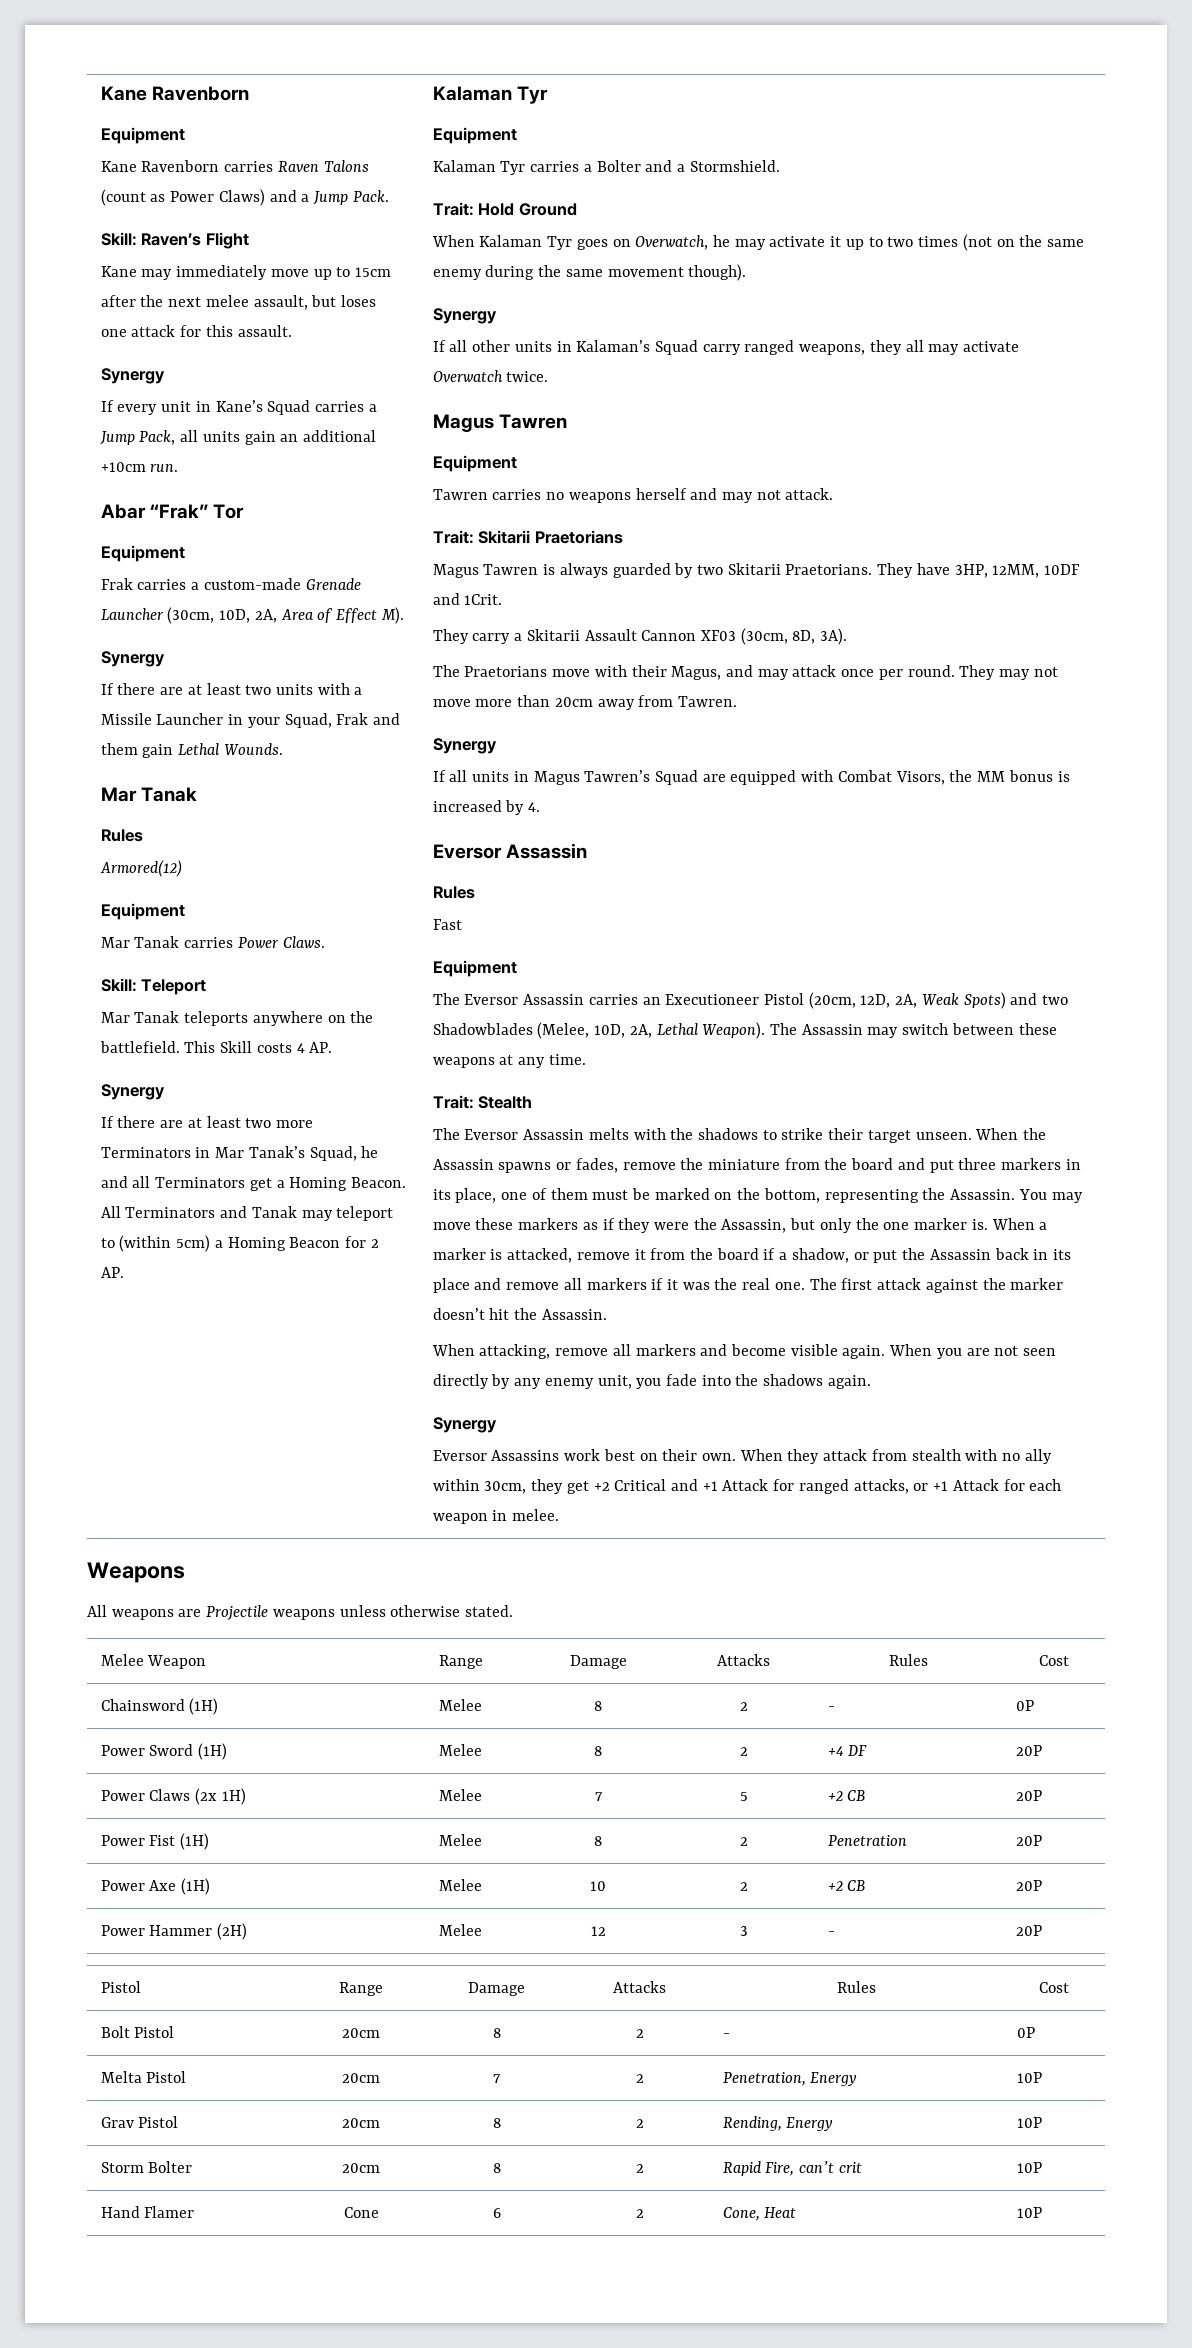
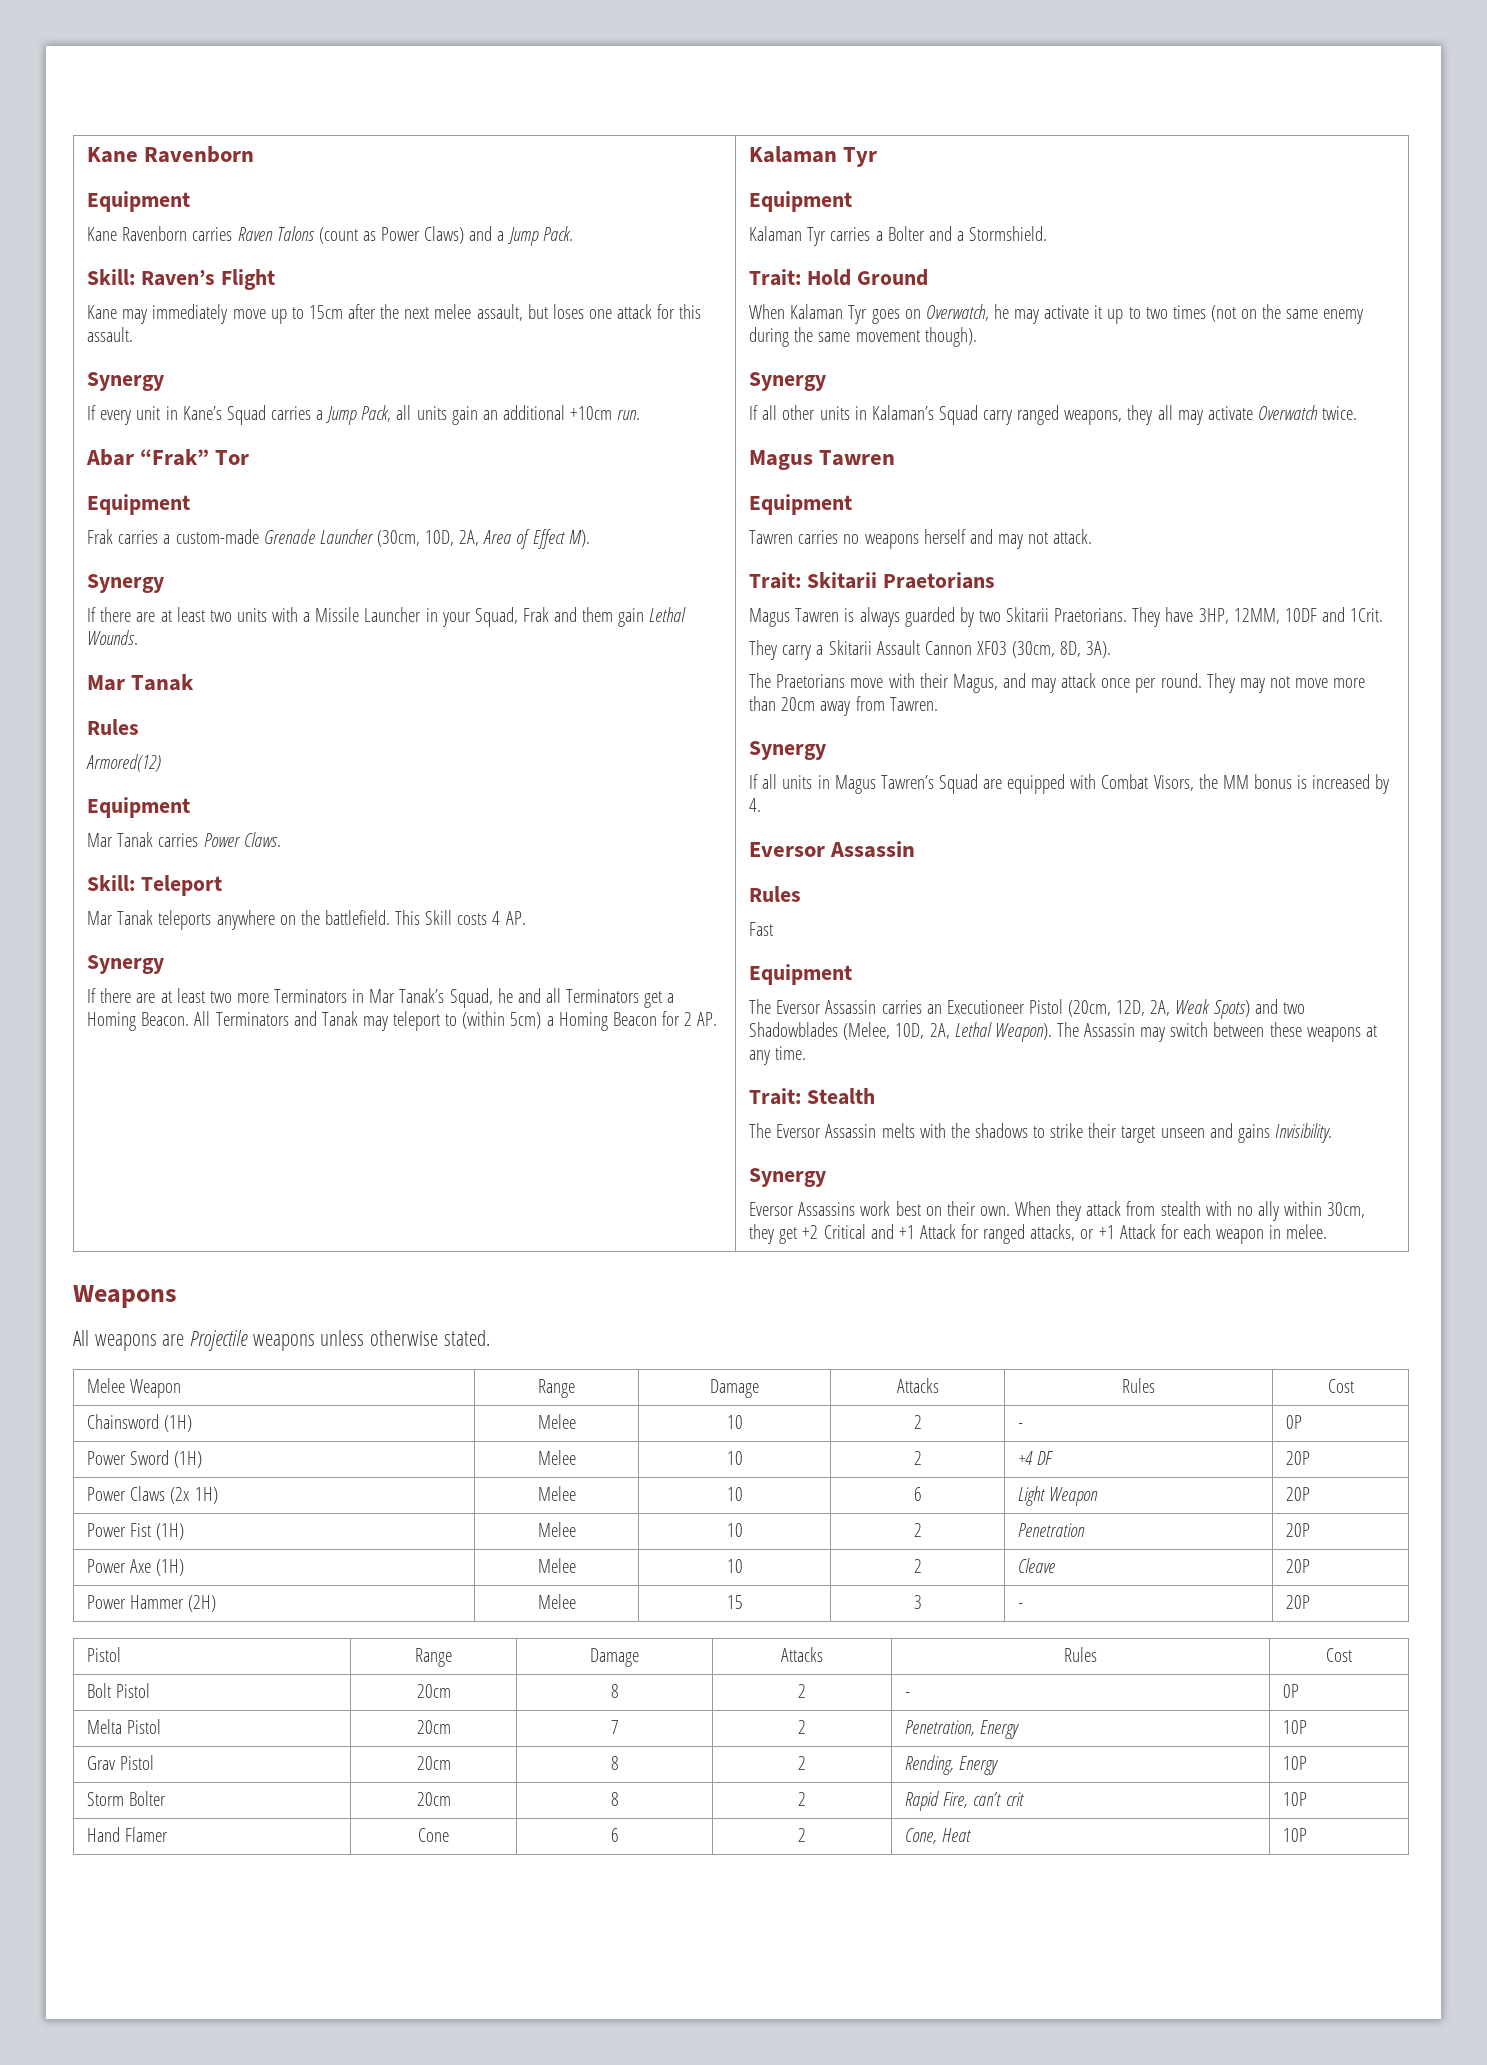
- The Eversor Assassin melts with the shadows to strike their target unseen. When the Assassin spawns or fades, remove the miniature from the board and put three markers in its place, one of them must be marked on the bottom, representing the Assassin. You may move these markers as if they were the Assassin, but only the one marker is. When a marker is attacked, remove it from the board if a shadow, or put the Assassin back in its place and remove all markers if it was the real one. The first attack against the marker doesn’t hit the Assassin.
- When attacking, remove all markers and become visible again. When you are not seen directly by any enemy unit, you fade into the shadows again.
+ The Eversor Assassin melts with the shadows to strike their target unseen and gains Invisibility.
- Chainsword (1H) | Melee | 8 | 2 | - | 0P
+ Chainsword (1H) | Melee | 10 | 2 | - | 0P
- Power Sword (1H) | Melee | 8 | 2 | +4 DF | 20P
+ Power Sword (1H) | Melee | 10 | 2 | +4 DF | 20P
- Power Claws (2x 1H) | Melee | 7 | 5 | +2 CB | 20P
+ Power Claws (2x 1H) | Melee | 10 | 6 | Light Weapon | 20P
- Power Fist (1H) | Melee | 8 | 2 | Penetration | 20P
+ Power Fist (1H) | Melee | 10 | 2 | Penetration | 20P
- Power Axe (1H) | Melee | 10 | 2 | +2 CB | 20P
+ Power Axe (1H) | Melee | 10 | 2 | Cleave | 20P
- Power Hammer (2H) | Melee | 12 | 3 | - | 20P
+ Power Hammer (2H) | Melee | 15 | 3 | - | 20P

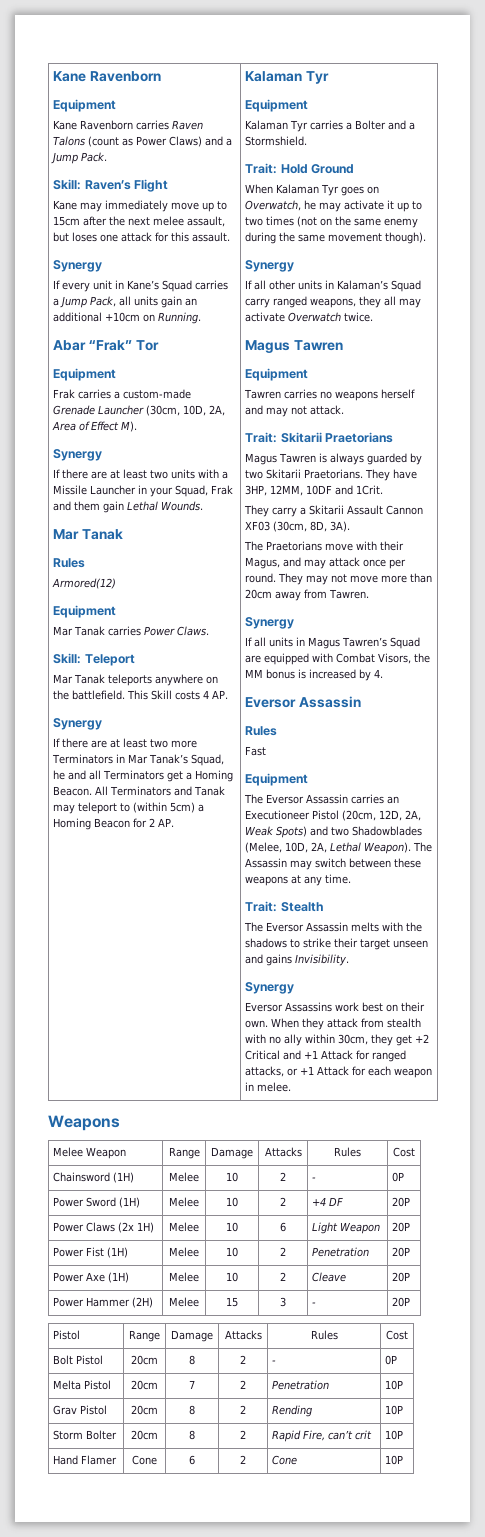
- If every unit in Kane’s Squad carries a Jump Pack, all units gain an additional +10cm run.
+ If every unit in Kane’s Squad carries a Jump Pack, all units gain an additional +10cm on Running.
- All weapons are Projectile weapons unless otherwise stated.
- Melta Pistol | 20cm | 7 | 2 | Penetration, Energy | 10P
+ Melta Pistol | 20cm | 7 | 2 | Penetration | 10P
- Grav Pistol | 20cm | 8 | 2 | Rending, Energy | 10P
+ Grav Pistol | 20cm | 8 | 2 | Rending | 10P
- Hand Flamer | Cone | 6 | 2 | Cone, Heat | 10P
+ Hand Flamer | Cone | 6 | 2 | Cone | 10P

